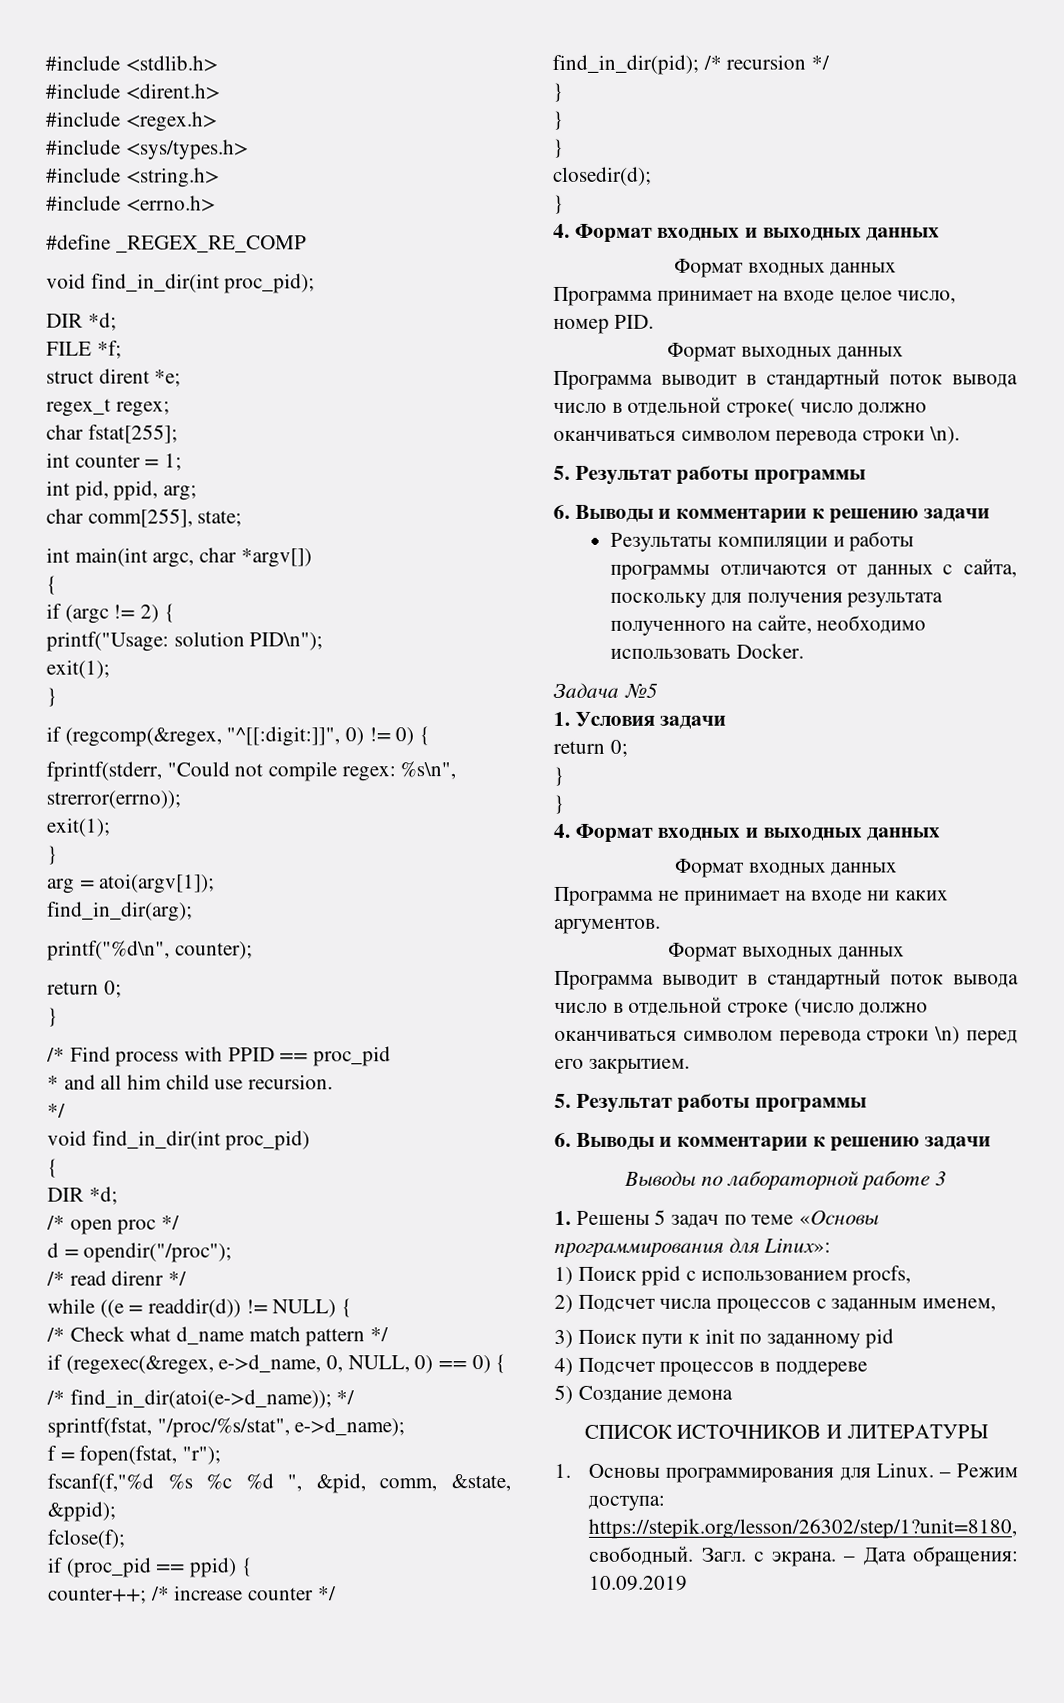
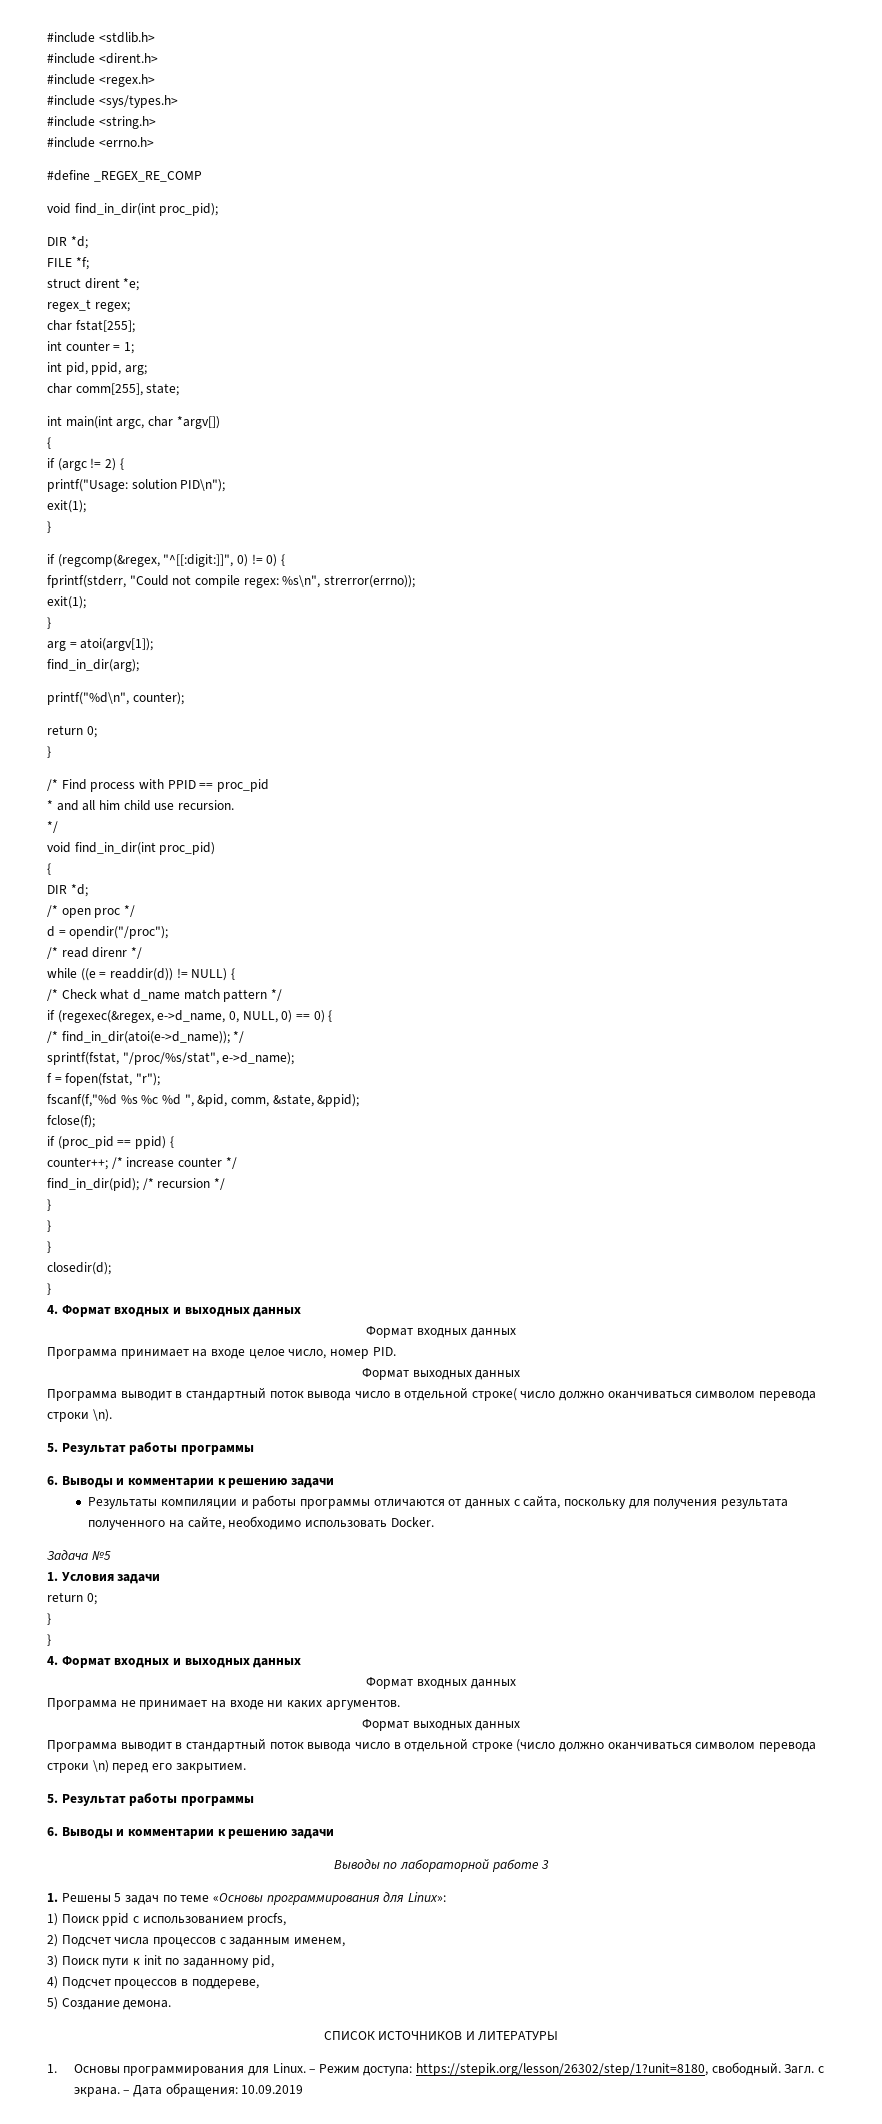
- 3) Поиск пути к init по заданному pid
+ 3) Поиск пути к init по заданному pid,
- 4) Подсчет процессов в поддереве
+ 4) Подсчет процессов в поддереве,
- 5) Создание демона
+ 5) Создание демона.

